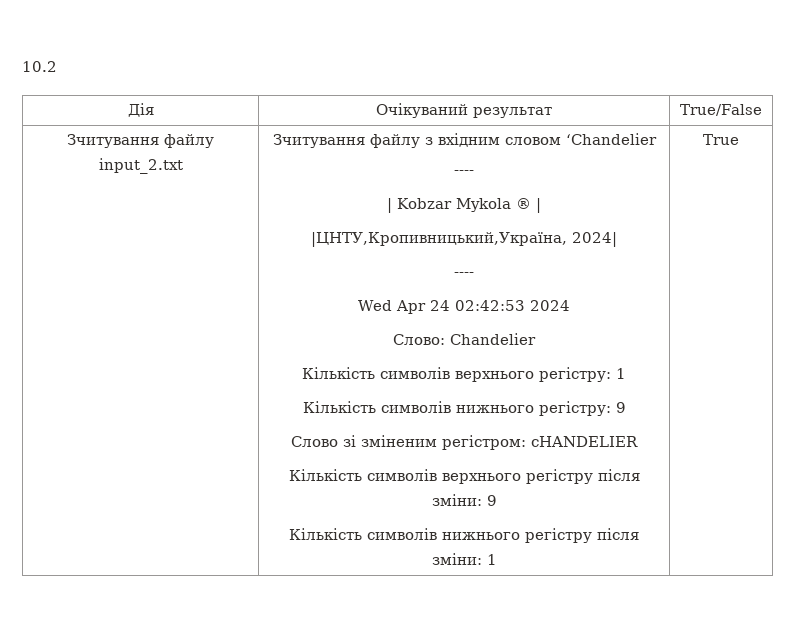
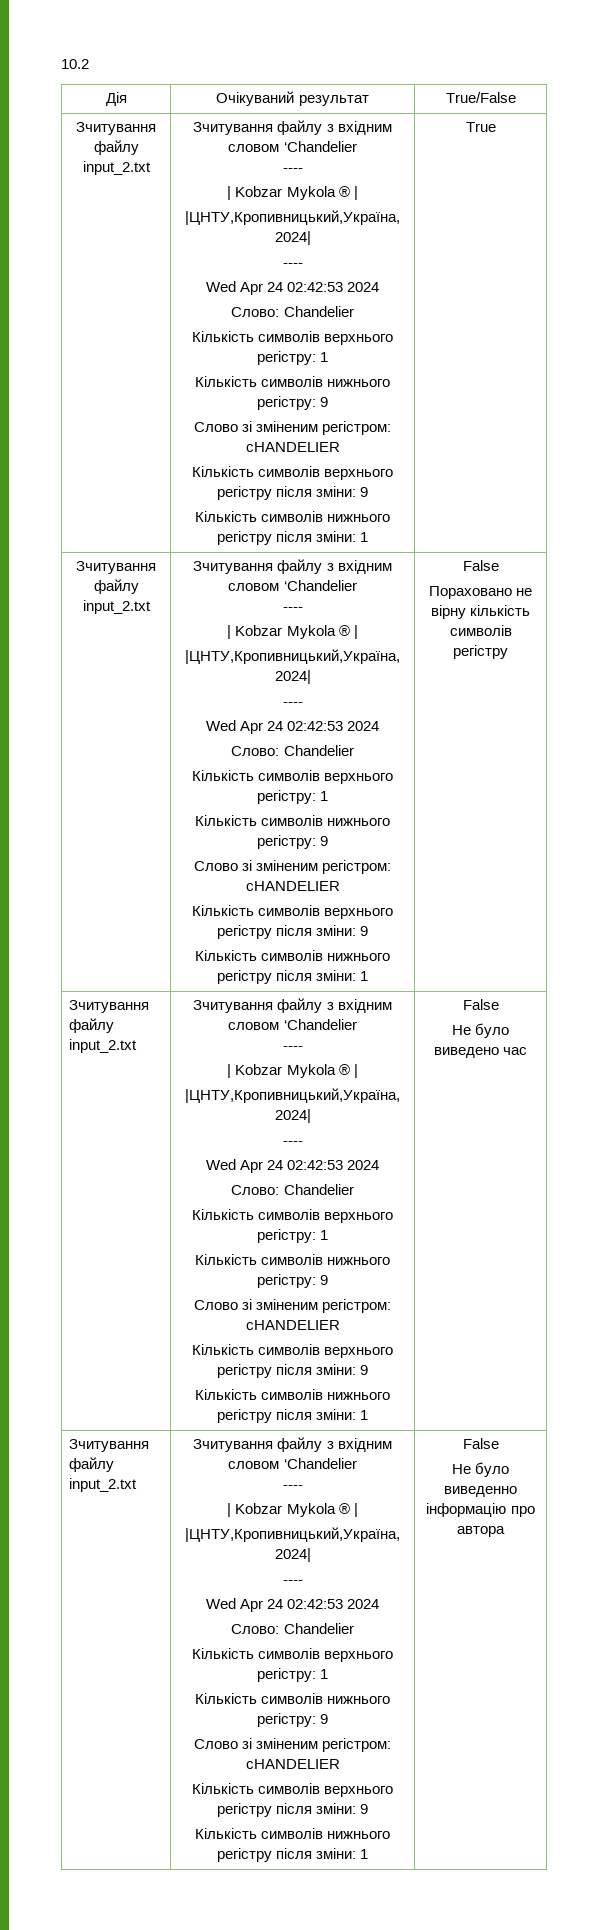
  True
+ Зчитування файлу input_2.txt | Зчитування файлу з вхідним словом ‘Chandelier
+ ----
+ | Kobzar Mykola ® |
+ |ЦНТУ,Кропивницький,Україна, 2024|
+ ----
+ Wed Apr 24 02:42:53 2024
+ Слово: Chandelier
+ Кількість символів верхнього регістру: 1
+ Кількість символів нижнього регістру: 9
+ Слово зі зміненим регістром: cHANDELIER
+ Кількість символів верхнього регістру після зміни: 9
+ Кількість символів нижнього регістру після зміни: 1 | False
+ Пораховано не вірну кількість символів регістру
+ Зчитування файлу input_2.txt | Зчитування файлу з вхідним словом ‘Chandelier
+ ----
+ | Kobzar Mykola ® |
+ |ЦНТУ,Кропивницький,Україна, 2024|
+ ----
+ Wed Apr 24 02:42:53 2024
+ Слово: Chandelier
+ Кількість символів верхнього регістру: 1
+ Кількість символів нижнього регістру: 9
+ Слово зі зміненим регістром: cHANDELIER
+ Кількість символів верхнього регістру після зміни: 9
+ Кількість символів нижнього регістру після зміни: 1 | False
+ Не було виведено час
+ Зчитування файлу input_2.txt | Зчитування файлу з вхідним словом ‘Chandelier
+ ----
+ | Kobzar Mykola ® |
+ |ЦНТУ,Кропивницький,Україна, 2024|
+ ----
+ Wed Apr 24 02:42:53 2024
+ Слово: Chandelier
+ Кількість символів верхнього регістру: 1
+ Кількість символів нижнього регістру: 9
+ Слово зі зміненим регістром: cHANDELIER
+ Кількість символів верхнього регістру після зміни: 9
+ Кількість символів нижнього регістру після зміни: 1 | False
+ Не було виведенно інформацію про автора

